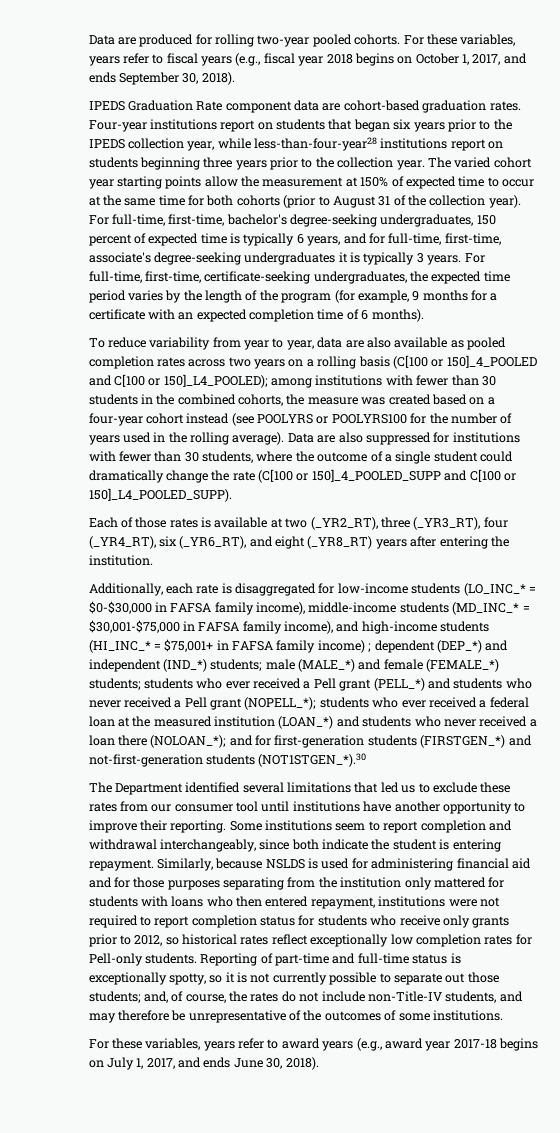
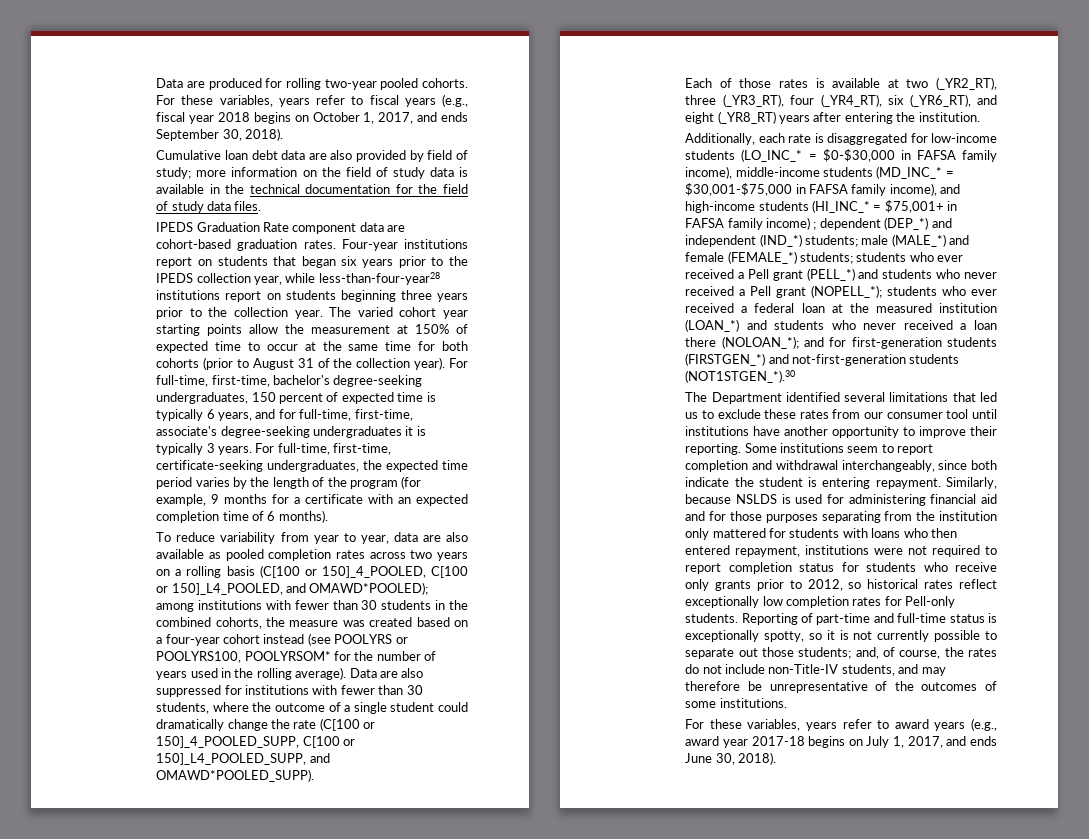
+ Cumulative loan debt data are also provided by field of study; more information on the field of study data is available in the technical documentation for the field of study data files.
- To reduce variability from year to year, data are also available as pooled completion rates across two years on a rolling basis (C[100 or 150]_4_POOLED and C[100 or 150]_L4_POOLED); among institutions with fewer than 30 students in the combined cohorts, the measure was created based on a four-year cohort instead (see POOLYRS or POOLYRS100 for the number of years used in the rolling average).
+ To reduce variability from year to year, data are also available as pooled completion rates across two years on a rolling basis (C[100 or 150]_4_POOLED, C[100 or 150]_L4_POOLED, and OMAWD*POOLED); among institutions with fewer than 30 students in the combined cohorts, the measure was created based on a four-year cohort instead (see POOLYRS or POOLYRS100, POOLYRSOM* for the number of years used in the rolling average).
- Data are also suppressed for institutions with fewer than 30 students, where the outcome of a single student could dramatically change the rate (C[100 or 150]_4_POOLED_SUPP and C[100 or 150]_L4_POOLED_SUPP).
+ Data are also suppressed for institutions with fewer than 30 students, where the outcome of a single student could dramatically change the rate (C[100 or 150]_4_POOLED_SUPP, C[100 or 150]_L4_POOLED_SUPP, and OMAWD*POOLED_SUPP).

